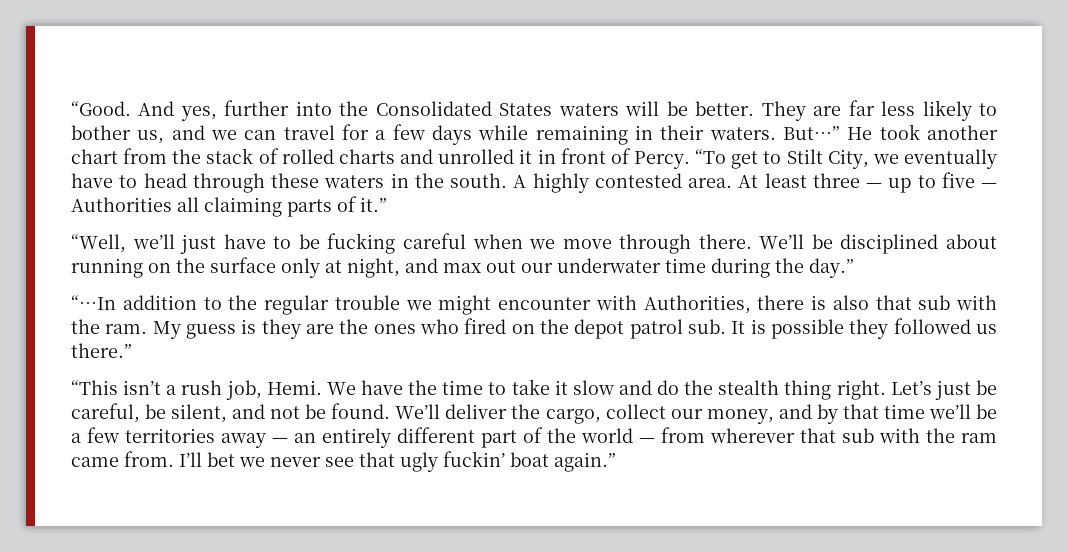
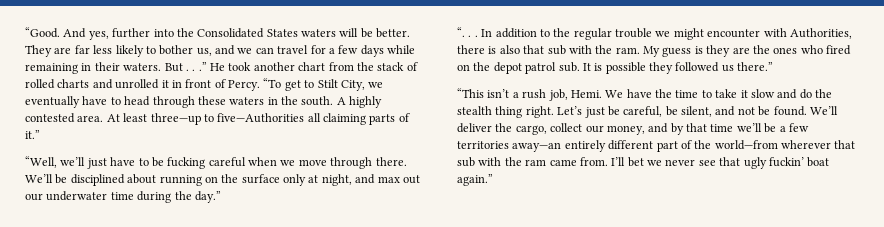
- But…”
+ But . . .”
- At least three — up to five — Authorities all claiming parts of it.”
+ At least three—up to five—Authorities all claiming parts of it.”
- “…In addition to the regular trouble we might encounter with Authorities, there is also that sub with the ram.
+ “. . . In addition to the regular trouble we might encounter with Authorities, there is also that sub with the ram.
- We’ll deliver the cargo, collect our money, and by that time we’ll be a few territories away — an entirely different part of the world — from wherever that sub with the ram came from.
+ We’ll deliver the cargo, collect our money, and by that time we’ll be a few territories away—an entirely different part of the world—from wherever that sub with the ram came from.

